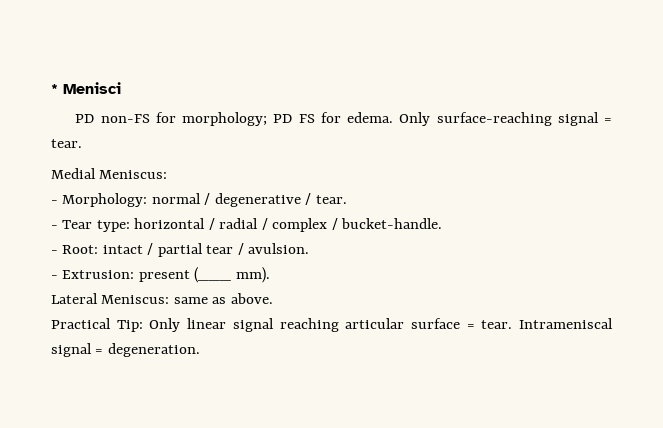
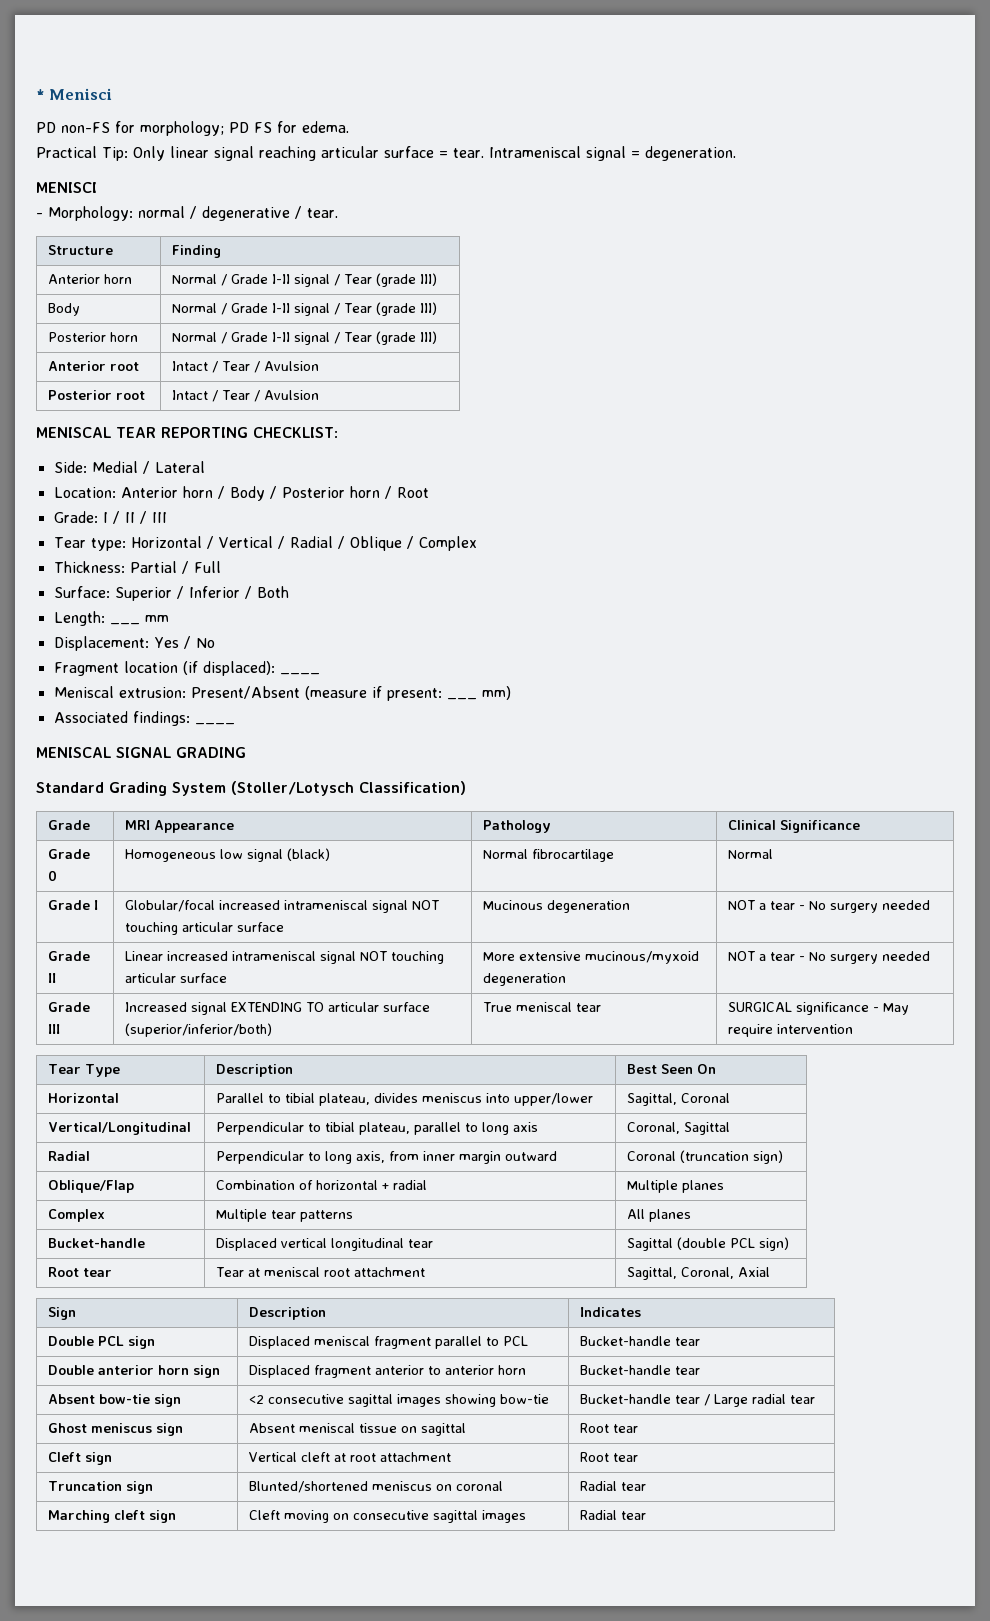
- Only surface-reaching signal = tear.
- Medial Meniscus:
- - Morphology: normal / degenerative / tear.
- - Tear type: horizontal / radial / complex / bucket-handle.
- - Root: intact / partial tear / avulsion.
- - Extrusion: present (___ mm).
- Lateral Meniscus: same as above.
+ MENISCI
+ - Morphology: normal / degenerative / tear.
+ Structure | Finding
+ Anterior horn | Normal / Grade I-II signal / Tear (grade III)
+ Body | Normal / Grade I-II signal / Tear (grade III)
+ Posterior horn | Normal / Grade I-II signal / Tear (grade III)
+ Anterior root | Intact / Tear / Avulsion
+ Posterior root | Intact / Tear / Avulsion
+ MENISCAL TEAR REPORTING CHECKLIST:
+ Side: Medial / Lateral
+ Location: Anterior horn / Body / Posterior horn / Root
+ Grade: I / II / III
+ Tear type: Horizontal / Vertical / Radial / Oblique / Complex
+ Thickness: Partial / Full
+ Surface: Superior / Inferior / Both
+ Length: ___ mm
+ Displacement: Yes / No
+ Fragment location (if displaced): ____
+ Meniscal extrusion: Present/Absent (measure if present: ___ mm)
+ Associated findings: ____
+ MENISCAL SIGNAL GRADING
+ Standard Grading System (Stoller/Lotysch Classification)
+ Grade | MRI Appearance | Pathology | Clinical Significance
+ Grade 0 | Homogeneous low signal (black) | Normal fibrocartilage | Normal
+ Grade I | Globular/focal increased intrameniscal signal NOT touching articular surface | Mucinous degeneration | NOT a tear - No surgery needed
+ Grade II | Linear increased intrameniscal signal NOT touching articular surface | More extensive mucinous/myxoid degeneration | NOT a tear - No surgery needed
+ Grade III | Increased signal EXTENDING TO articular surface (superior/inferior/both) | True meniscal tear | SURGICAL significance - May require intervention
+ Tear Type | Description | Best Seen On
+ Horizontal | Parallel to tibial plateau, divides meniscus into upper/lower | Sagittal, Coronal
+ Vertical/Longitudinal | Perpendicular to tibial plateau, parallel to long axis | Coronal, Sagittal
+ Radial | Perpendicular to long axis, from inner margin outward | Coronal (truncation sign)
+ Oblique/Flap | Combination of horizontal + radial | Multiple planes
+ Complex | Multiple tear patterns | All planes
+ Bucket-handle | Displaced vertical longitudinal tear | Sagittal (double PCL sign)
+ Root tear | Tear at meniscal root attachment | Sagittal, Coronal, Axial
+ Sign | Description | Indicates
+ Double PCL sign | Displaced meniscal fragment parallel to PCL | Bucket-handle tear
+ Double anterior horn sign | Displaced fragment anterior to anterior horn | Bucket-handle tear
+ Absent bow-tie sign | <2 consecutive sagittal images showing bow-tie | Bucket-handle tear / Large radial tear
+ Ghost meniscus sign | Absent meniscal tissue on sagittal | Root tear
+ Cleft sign | Vertical cleft at root attachment | Root tear
+ Truncation sign | Blunted/shortened meniscus on coronal | Radial tear
+ Marching cleft sign | Cleft moving on consecutive sagittal images | Radial tear

